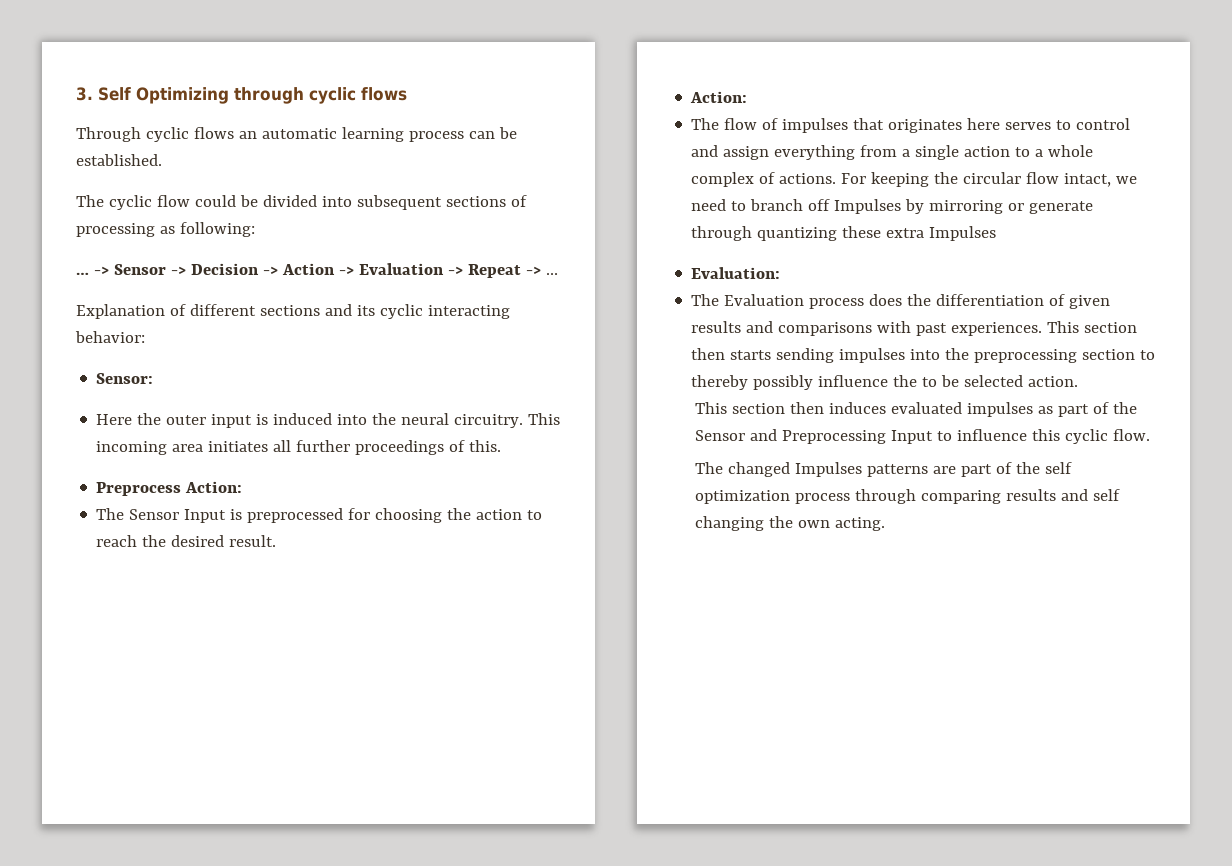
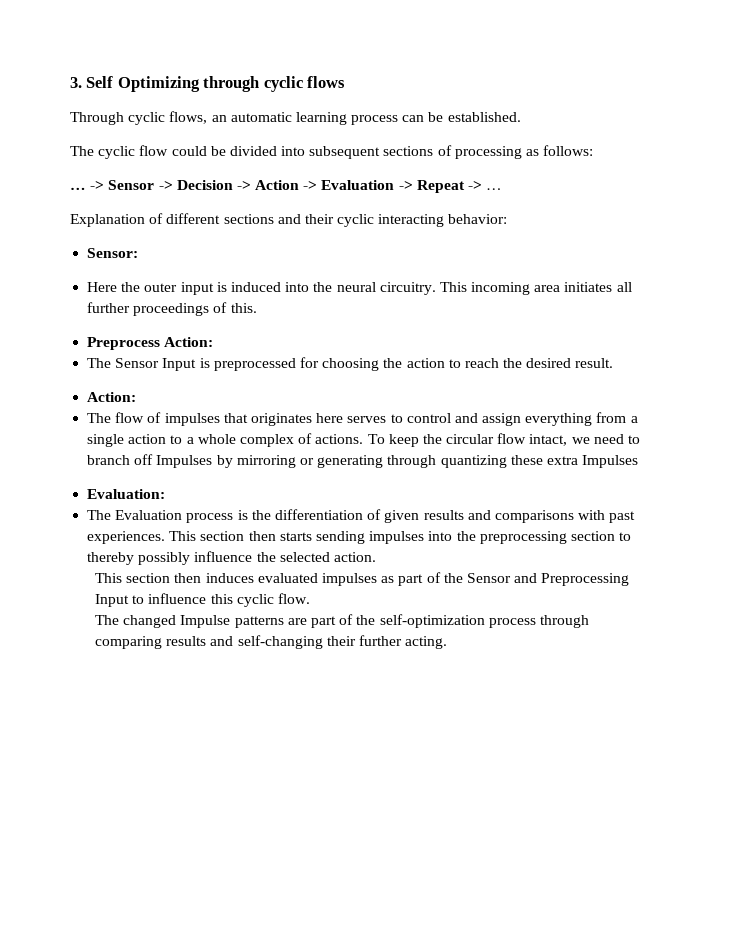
- Through cyclic flows an automatic learning process can be established.
+ Through cyclic flows, an automatic learning process can be established.
- The cyclic flow could be divided into subsequent sections of processing as following:
+ The cyclic flow could be divided into subsequent sections of processing as follows:
- Explanation of different sections and its cyclic interacting behavior:
+ Explanation of different sections and their cyclic interacting behavior:
- For keeping the circular flow intact, we need to branch off Impulses by mirroring or generate through quantizing these extra Impulses
+ To keep the circular flow intact, we need to branch off Impulses by mirroring or generating through quantizing these extra Impulses
- The Evaluation process does the differentiation of given results and comparisons with past experiences.
+ The Evaluation process is the differentiation of given results and comparisons with past experiences.
- This section then starts sending impulses into the preprocessing section to thereby possibly influence the to be selected action.
+ This section then starts sending impulses into the preprocessing section to thereby possibly influence the selected action.
- The changed Impulses patterns are part of the self optimization process through comparing results and self changing the own acting.
+ The changed Impulse patterns are part of the self-optimization process through comparing results and self-changing their further acting.

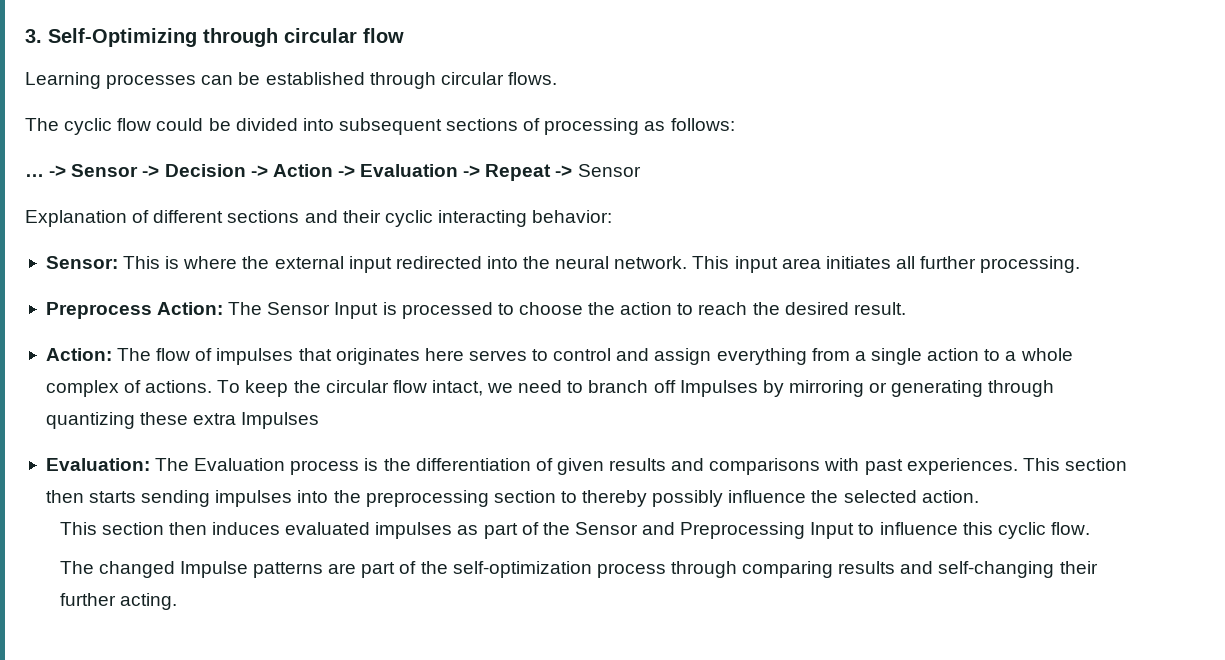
- 3. Self Optimizing through cyclic flows
- Through cyclic flows, an automatic learning process can be established.
+ 3. Self-Optimizing through circular flow
+ Learning processes can be established through circular flows.
- -> Sensor -> Decision -> Action -> Evaluation -> Repeat -> …
+ -> Sensor -> Decision -> Action -> Evaluation -> Repeat -> Sensor
- Sensor:
- Here the outer input is induced into the neural circuitry. This incoming area initiates all further proceedings of this.
+ Sensor: This is where the external input redirected into the neural network. This input area initiates all further processing.
- Preprocess Action:
- The Sensor Input is preprocessed for choosing the action to reach the desired result.
- Action:
- The flow of impulses that originates here serves to control and assign everything from a single action to a whole complex of actions.
+ Preprocess Action: The Sensor Input is processed to choose the action to reach the desired result.
+ Action: The flow of impulses that originates here serves to control and assign everything from a single action to a whole complex of actions.
- Evaluation:
- The Evaluation process is the differentiation of given results and comparisons with past experiences.
+ Evaluation: The Evaluation process is the differentiation of given results and comparisons with past experiences.

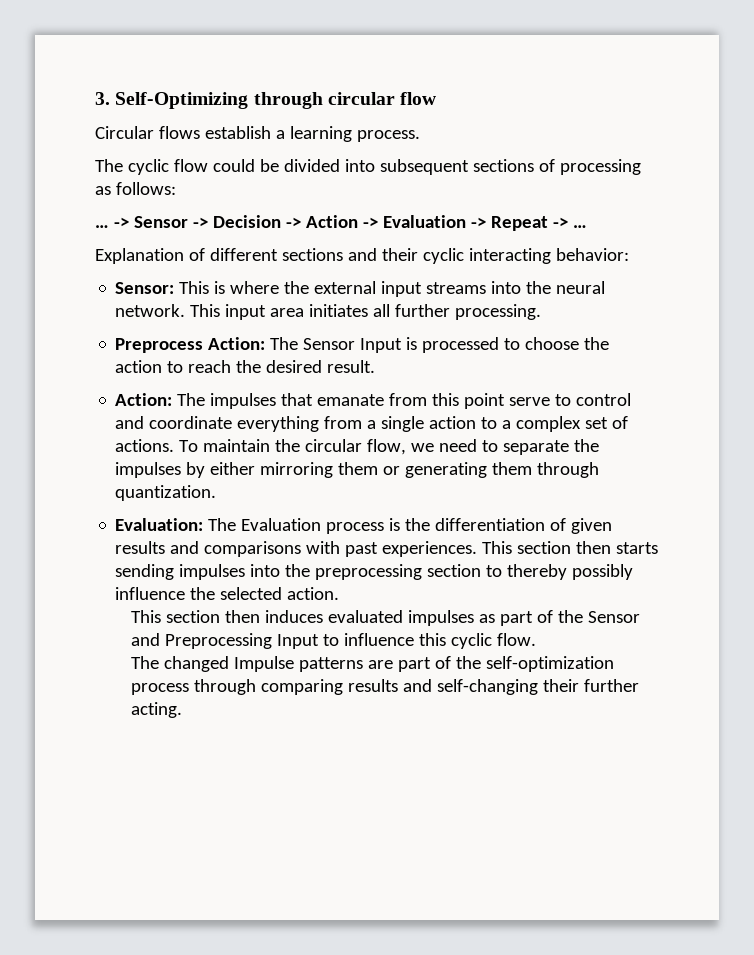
- Learning processes can be established through circular flows.
+ Circular flows establish a learning process.
- -> Sensor -> Decision -> Action -> Evaluation -> Repeat -> Sensor
+ -> Sensor -> Decision -> Action -> Evaluation -> Repeat -> …
- Sensor: This is where the external input redirected into the neural network.
+ Sensor: This is where the external input streams into the neural network.
- Action: The flow of impulses that originates here serves to control and assign everything from a single action to a whole complex of actions.
+ Action: The impulses that emanate from this point serve to control and coordinate everything from a single action to a complex set of actions.
- To keep the circular flow intact, we need to branch off Impulses by mirroring or generating through quantizing these extra Impulses
+ To maintain the circular flow, we need to separate the impulses by either mirroring them or generating them through quantization.

